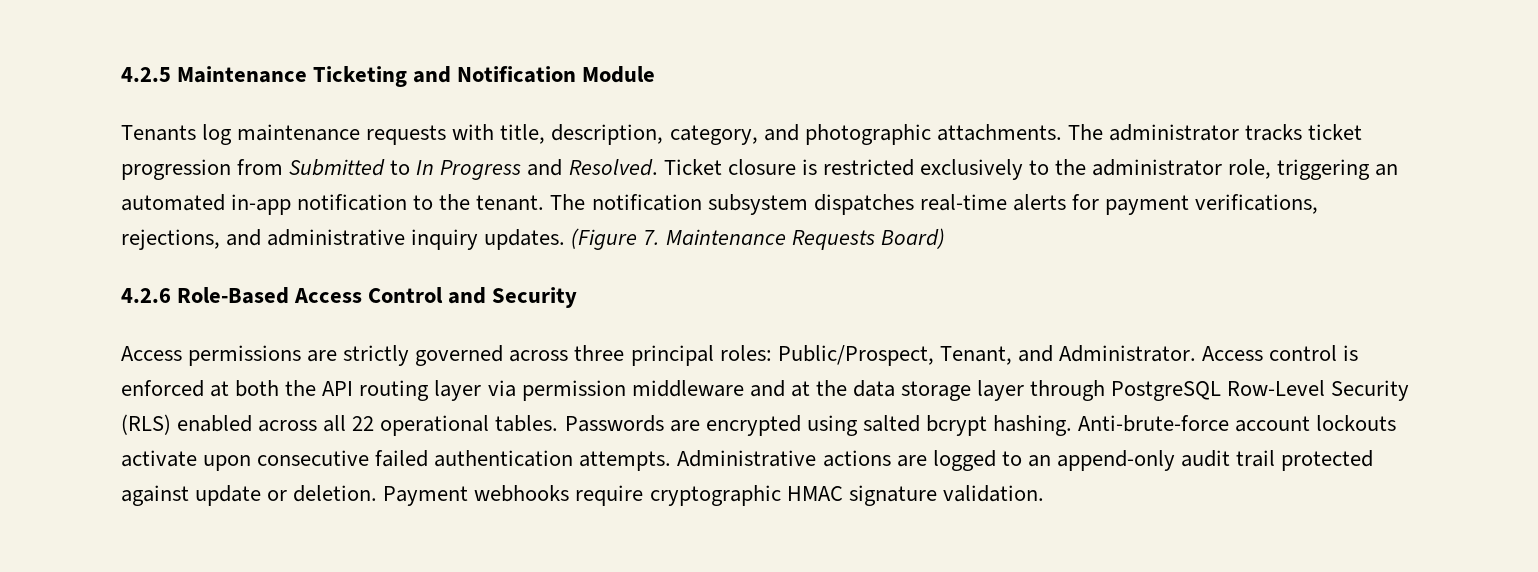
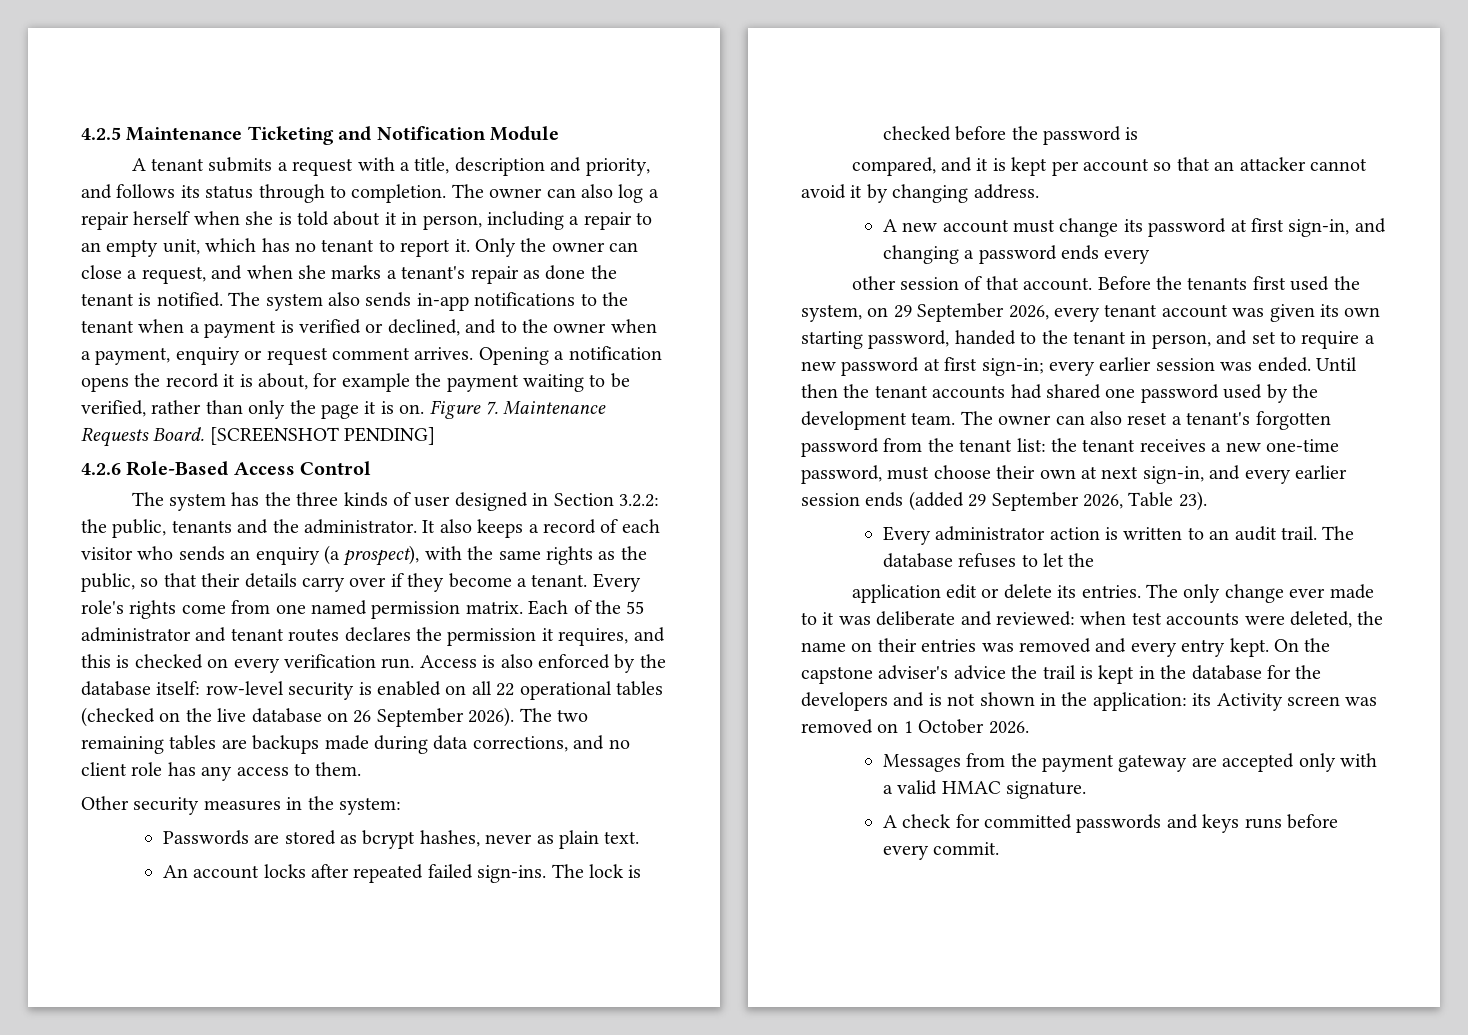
- Tenants log maintenance requests with title, description, category, and photographic attachments. The administrator tracks ticket progression from Submitted to In Progress and Resolved. Ticket closure is restricted exclusively to the administrator role, triggering an automated in-app notification to the tenant. The notification subsystem dispatches real-time alerts for payment verifications, rejections, and administrative inquiry updates. (Figure 7. Maintenance Requests Board)
- 4.2.6 Role-Based Access Control and Security
- Access permissions are strictly governed across three principal roles: Public/Prospect, Tenant, and Administrator. Access control is enforced at both the API routing layer via permission middleware and at the data storage layer through PostgreSQL Row-Level Security (RLS) enabled across all 22 operational tables. Passwords are encrypted using salted bcrypt hashing. Anti-brute-force account lockouts activate upon consecutive failed authentication attempts. Administrative actions are logged to an append-only audit trail protected against update or deletion. Payment webhooks require cryptographic HMAC signature validation.
+ A tenant submits a request with a title, description and priority, and follows its status through to completion. The owner can also log a repair herself when she is told about it in person, including a repair to an empty unit, which has no tenant to report it. Only the owner can close a request, and when she marks a tenant's repair as done the tenant is notified. The system also sends in-app notifications to the tenant when a payment is verified or declined, and to the owner when a payment, enquiry or request comment arrives. Opening a notification opens the record it is about, for example the payment waiting to be verified, rather than only the page it is on. Figure 7. Maintenance Requests Board. [SCREENSHOT PENDING]
+ 4.2.6 Role-Based Access Control
+ The system has the three kinds of user designed in Section 3.2.2: the public, tenants and the administrator. It also keeps a record of each visitor who sends an enquiry (a prospect), with the same rights as the public, so that their details carry over if they become a tenant. Every role's rights come from one named permission matrix. Each of the 55 administrator and tenant routes declares the permission it requires, and this is checked on every verification run. Access is also enforced by the database itself: row-level security is enabled on all 22 operational tables (checked on the live database on 26 September 2026). The two remaining tables are backups made during data corrections, and no client role has any access to them.
+ Other security measures in the system:
+ Passwords are stored as bcrypt hashes, never as plain text.
+ An account locks after repeated failed sign-ins. The lock is checked before the password is
+ compared, and it is kept per account so that an attacker cannot avoid it by changing address.
+ A new account must change its password at first sign-in, and changing a password ends every
+ other session of that account. Before the tenants first used the system, on 29 September 2026, every tenant account was given its own starting password, handed to the tenant in person, and set to require a new password at first sign-in; every earlier session was ended. Until then the tenant accounts had shared one password used by the development team. The owner can also reset a tenant's forgotten password from the tenant list: the tenant receives a new one-time password, must choose their own at next sign-in, and every earlier session ends (added 29 September 2026, Table 23).
+ Every administrator action is written to an audit trail. The database refuses to let the
+ application edit or delete its entries. The only change ever made to it was deliberate and reviewed: when test accounts were deleted, the name on their entries was removed and every entry kept. On the capstone adviser's advice the trail is kept in the database for the developers and is not shown in the application: its Activity screen was removed on 1 October 2026.
+ Messages from the payment gateway are accepted only with a valid HMAC signature.
+ A check for committed passwords and keys runs before every commit.

